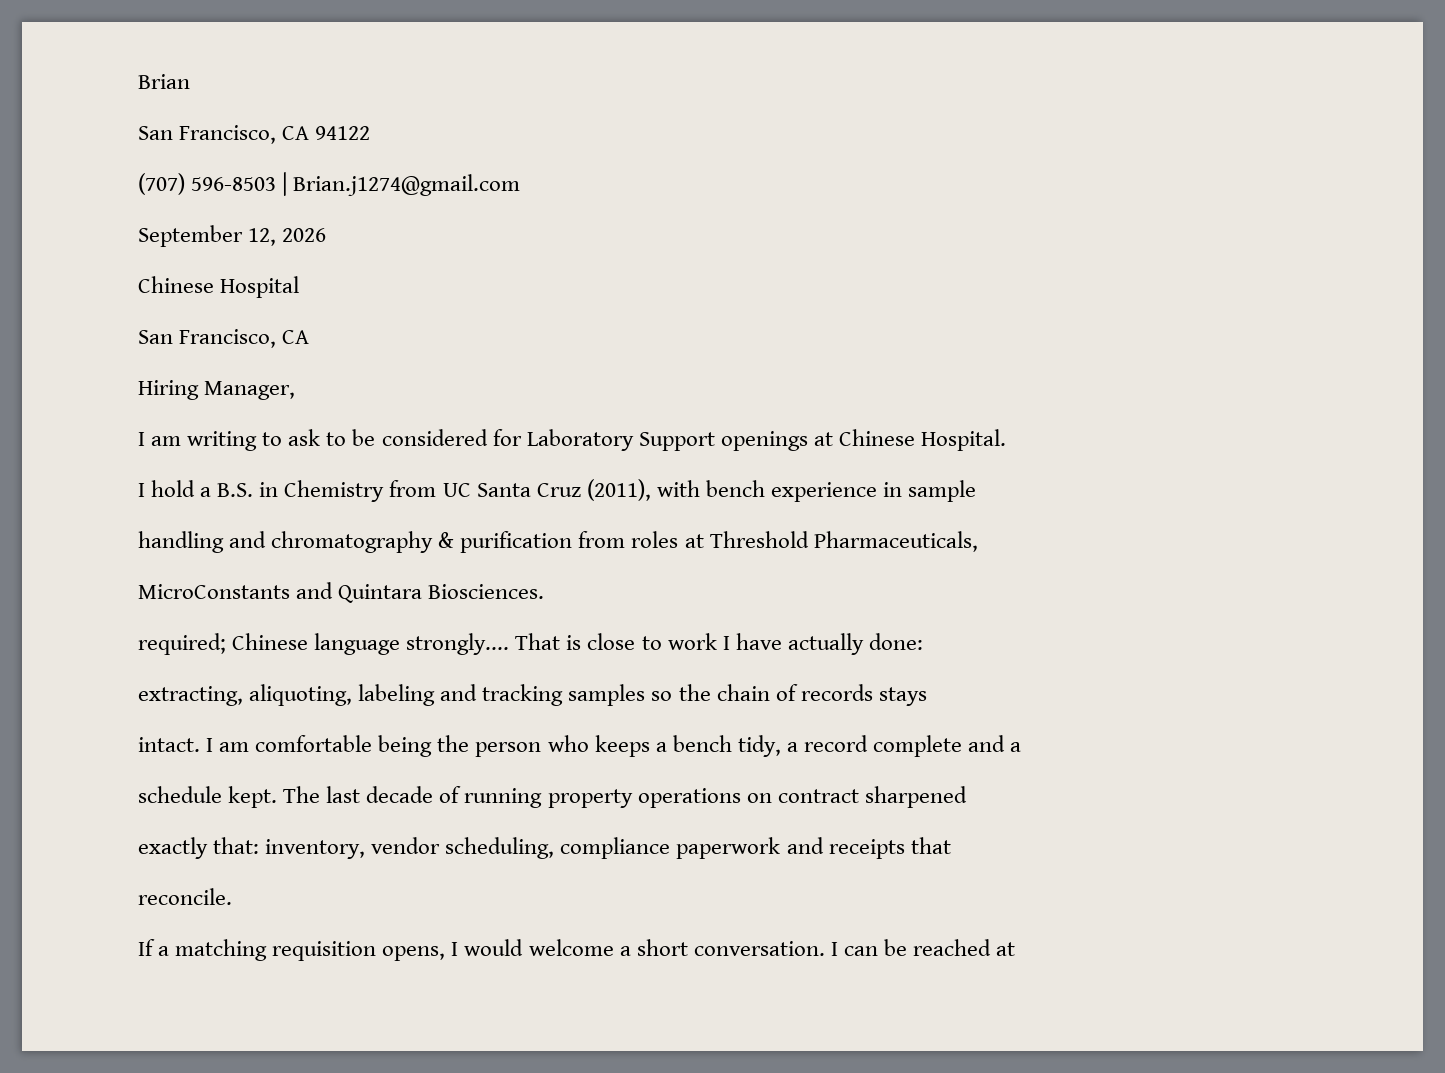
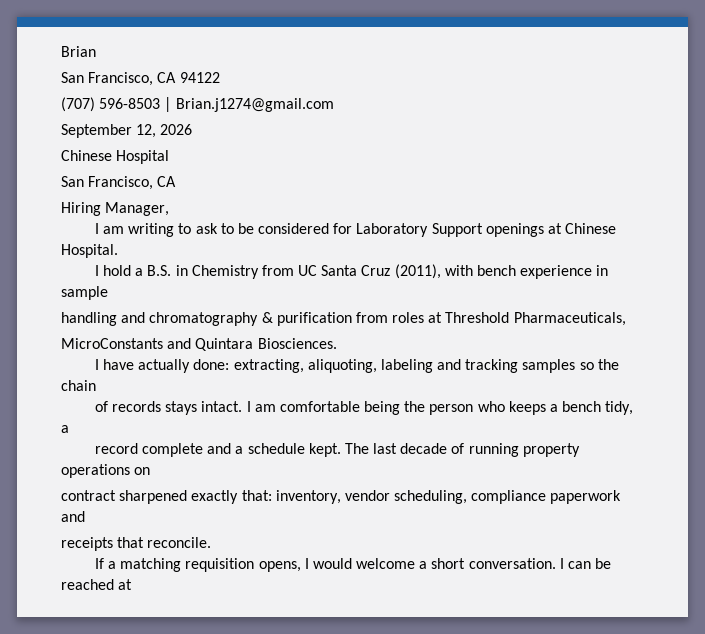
- required; Chinese language strongly.... That is close to work I have actually done:
- extracting, aliquoting, labeling and tracking samples so the chain of records stays
- intact.
+ I have actually done: extracting, aliquoting, labeling and tracking samples so the chain
+ of records stays intact.
- I am comfortable being the person who keeps a bench tidy, a record complete and a
- schedule kept.
+ I am comfortable being the person who keeps a bench tidy, a
+ record complete and a schedule kept.
- The last decade of running property operations on contract sharpened
- exactly that: inventory, vendor scheduling, compliance paperwork and receipts that
- reconcile.
+ The last decade of running property operations on
+ contract sharpened exactly that: inventory, vendor scheduling, compliance paperwork and
+ receipts that reconcile.

